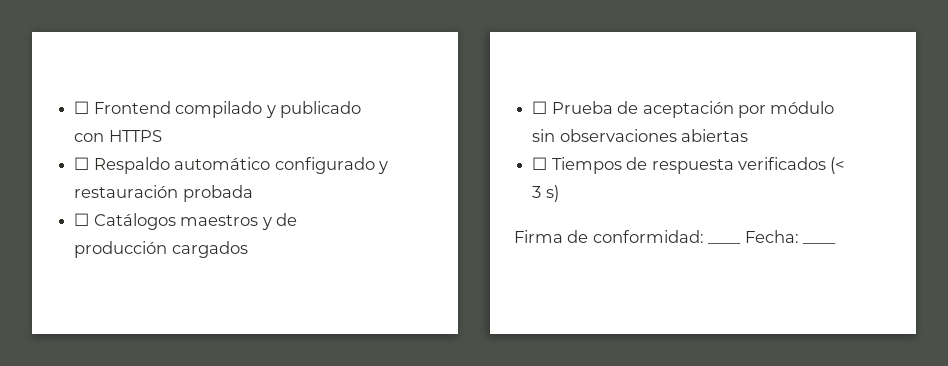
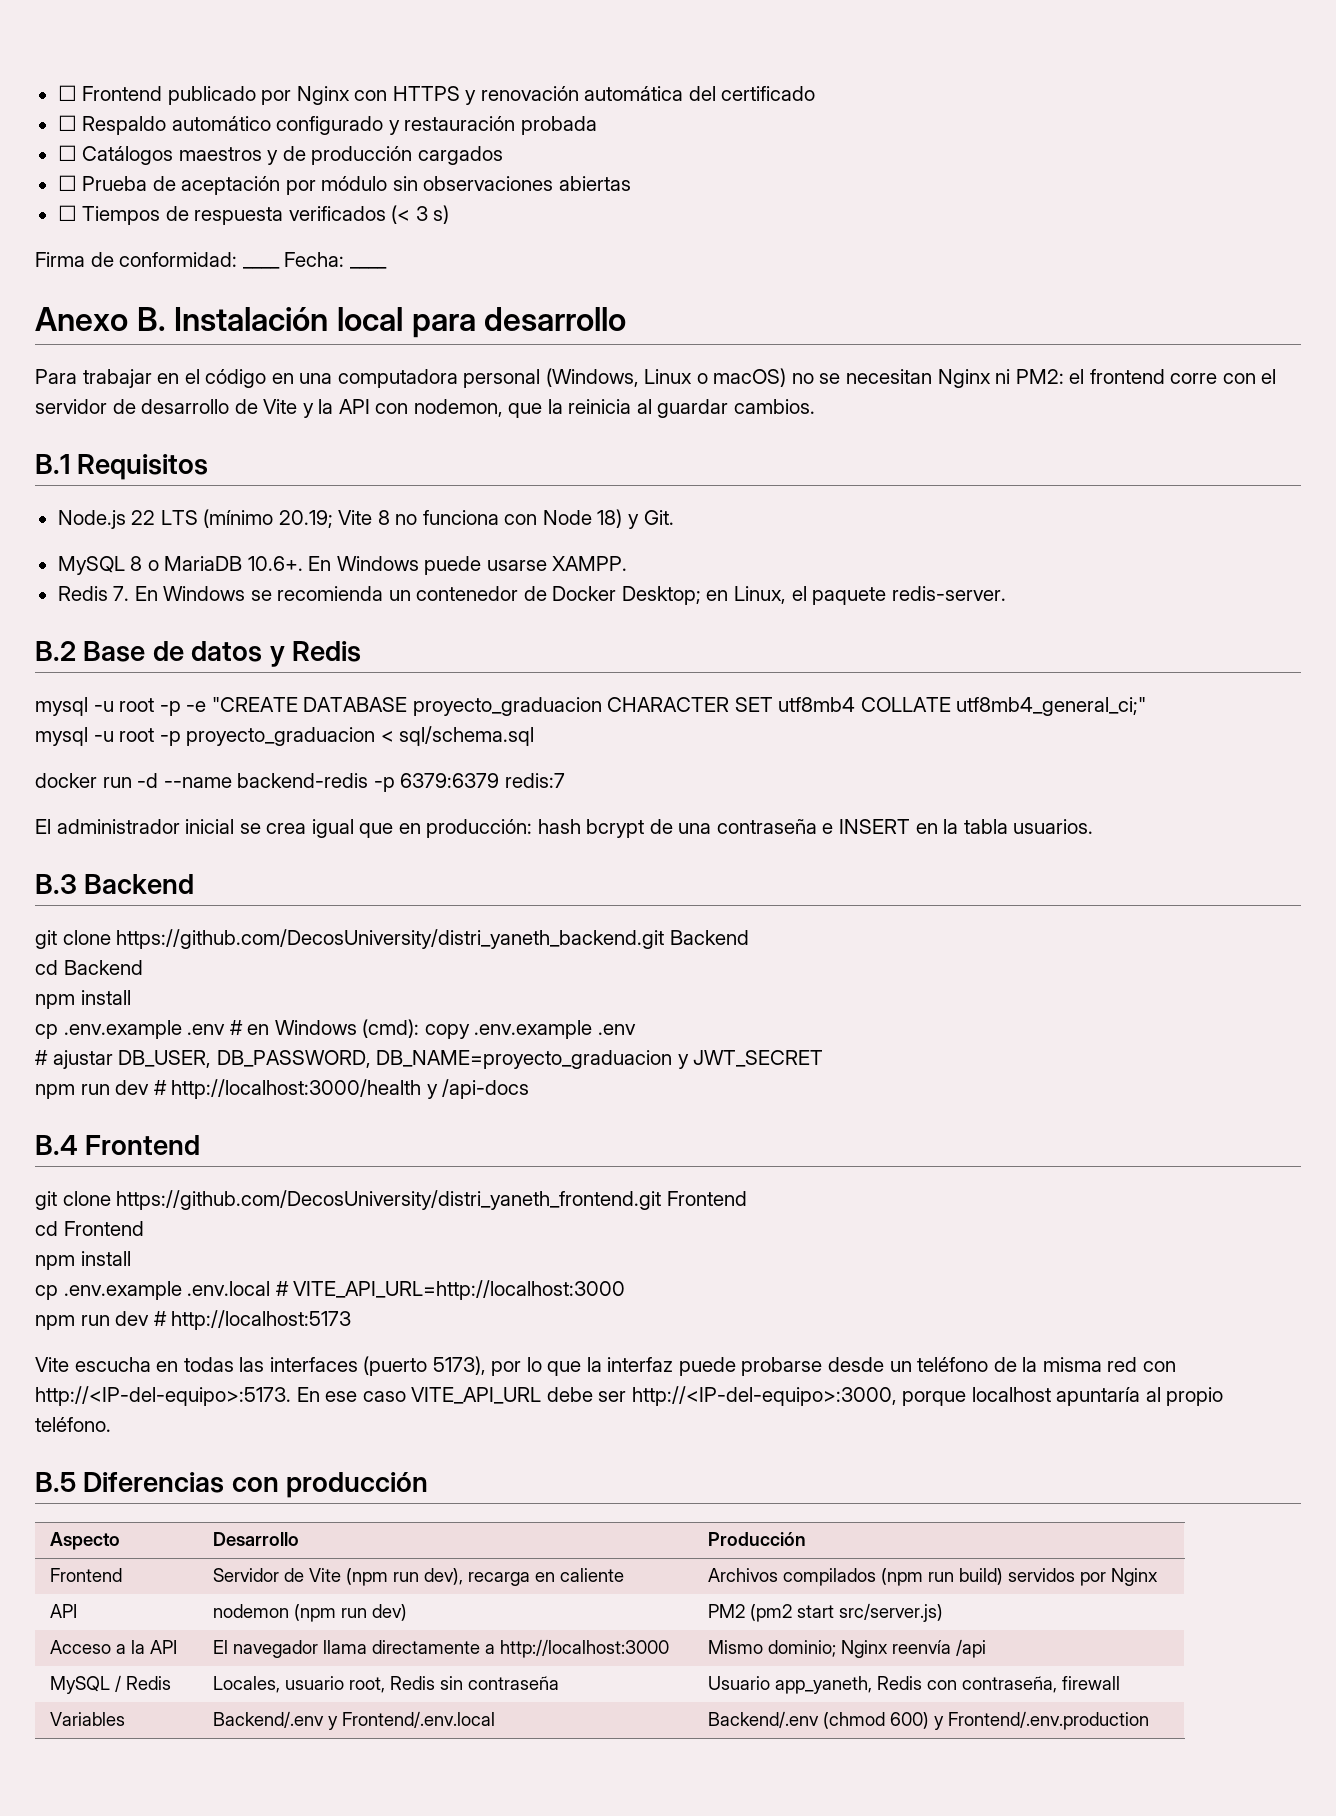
- ☐ Frontend compilado y publicado con HTTPS
+ ☐ Frontend publicado por Nginx con HTTPS y renovación automática del certificado
+ Anexo B. Instalación local para desarrollo
+ Para trabajar en el código en una computadora personal (Windows, Linux o macOS) no se necesitan Nginx ni PM2: el frontend corre con el servidor de desarrollo de Vite y la API con nodemon, que la reinicia al guardar cambios.
+ B.1 Requisitos
+ Node.js 22 LTS (mínimo 20.19; Vite 8 no funciona con Node 18) y Git.
+ MySQL 8 o MariaDB 10.6+. En Windows puede usarse XAMPP.
+ Redis 7. En Windows se recomienda un contenedor de Docker Desktop; en Linux, el paquete redis-server.
+ B.2 Base de datos y Redis
+ mysql -u root -p -e "CREATE DATABASE proyecto_graduacion CHARACTER SET utf8mb4 COLLATE utf8mb4_general_ci;"
+ mysql -u root -p proyecto_graduacion < sql/schema.sql
+ docker run -d --name backend-redis -p 6379:6379 redis:7
+ El administrador inicial se crea igual que en producción: hash bcrypt de una contraseña e INSERT en la tabla usuarios.
+ B.3 Backend
+ git clone https://github.com/DecosUniversity/distri_yaneth_backend.git Backend
+ cd Backend
+ npm install
+ cp .env.example .env # en Windows (cmd): copy .env.example .env
+ # ajustar DB_USER, DB_PASSWORD, DB_NAME=proyecto_graduacion y JWT_SECRET
+ npm run dev # http://localhost:3000/health y /api-docs
+ B.4 Frontend
+ git clone https://github.com/DecosUniversity/distri_yaneth_frontend.git Frontend
+ cd Frontend
+ npm install
+ cp .env.example .env.local # VITE_API_URL=http://localhost:3000
+ npm run dev # http://localhost:5173
+ Vite escucha en todas las interfaces (puerto 5173), por lo que la interfaz puede probarse desde un teléfono de la misma red con http://<IP-del-equipo>:5173. En ese caso VITE_API_URL debe ser http://<IP-del-equipo>:3000, porque localhost apuntaría al propio teléfono.
+ B.5 Diferencias con producción
+ Aspecto | Desarrollo | Producción
+ Frontend | Servidor de Vite (npm run dev), recarga en caliente | Archivos compilados (npm run build) servidos por Nginx
+ API | nodemon (npm run dev) | PM2 (pm2 start src/server.js)
+ Acceso a la API | El navegador llama directamente a http://localhost:3000 | Mismo dominio; Nginx reenvía /api
+ MySQL / Redis | Locales, usuario root, Redis sin contraseña | Usuario app_yaneth, Redis con contraseña, firewall
+ Variables | Backend/.env y Frontend/.env.local | Backend/.env (chmod 600) y Frontend/.env.production

